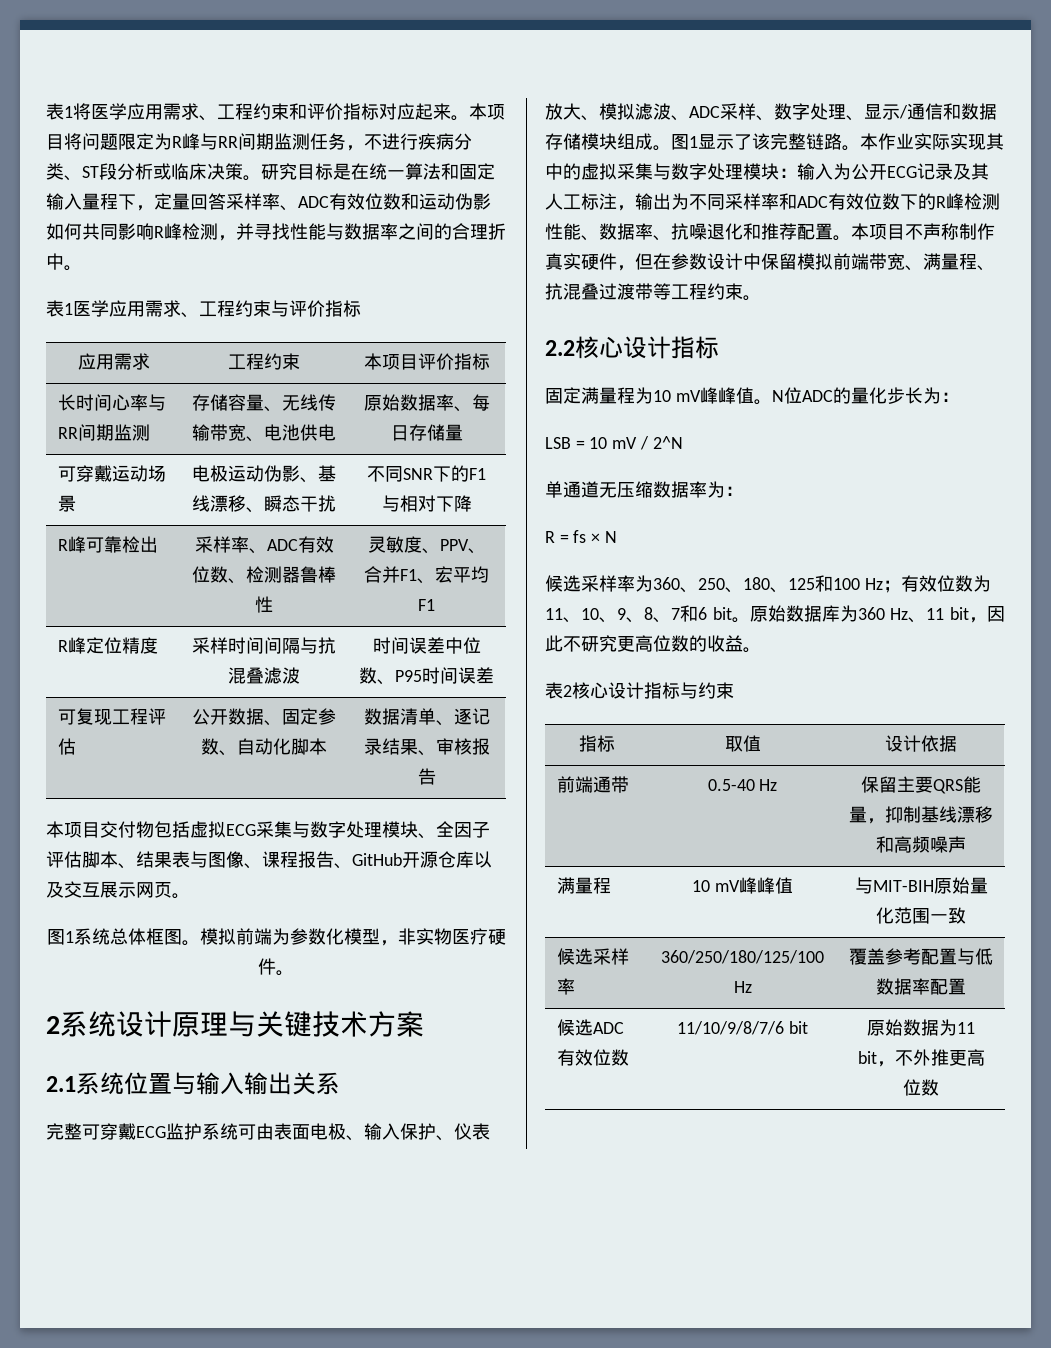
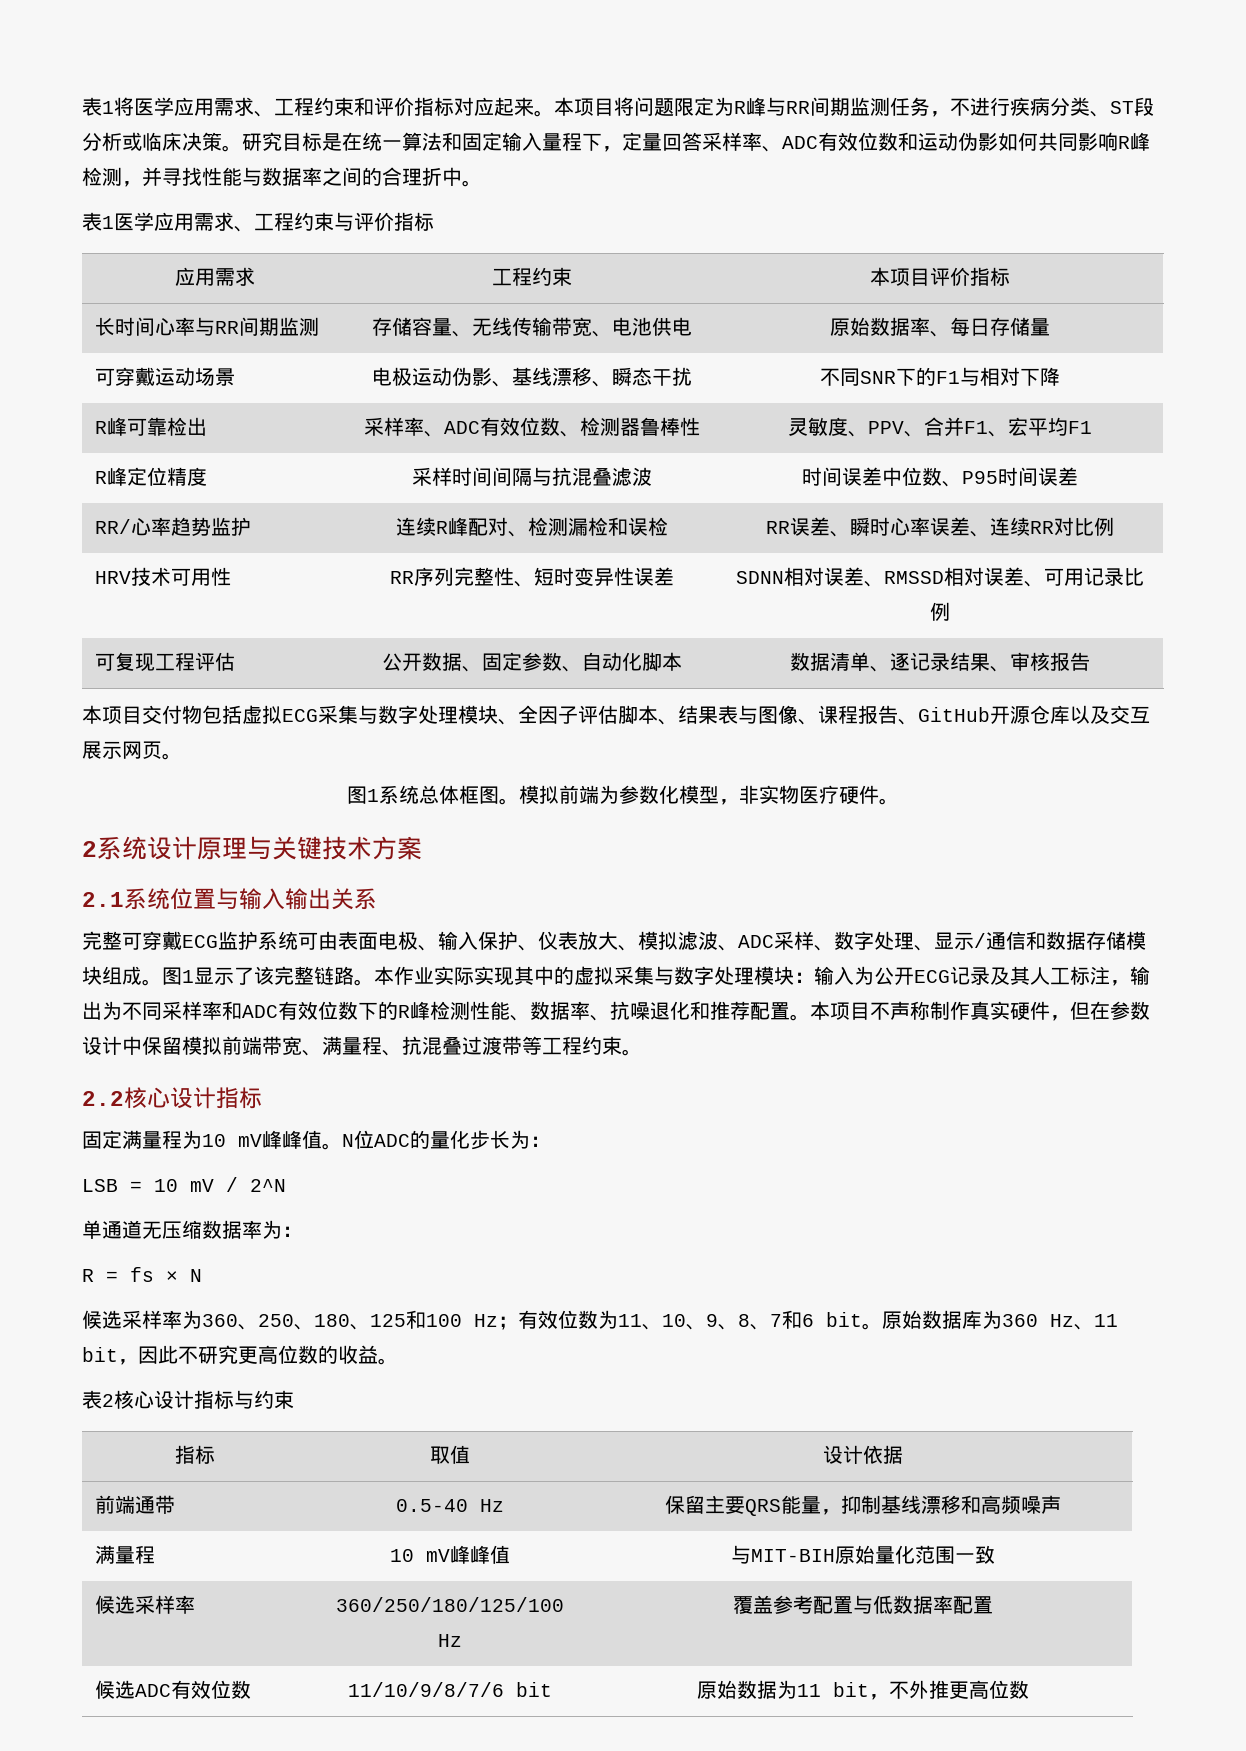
+ RR/心率趋势监护 | 连续R峰配对、检测漏检和误检 | RR误差、瞬时心率误差、连续RR对比例
+ HRV技术可用性 | RR序列完整性、短时变异性误差 | SDNN相对误差、RMSSD相对误差、可用记录比例

